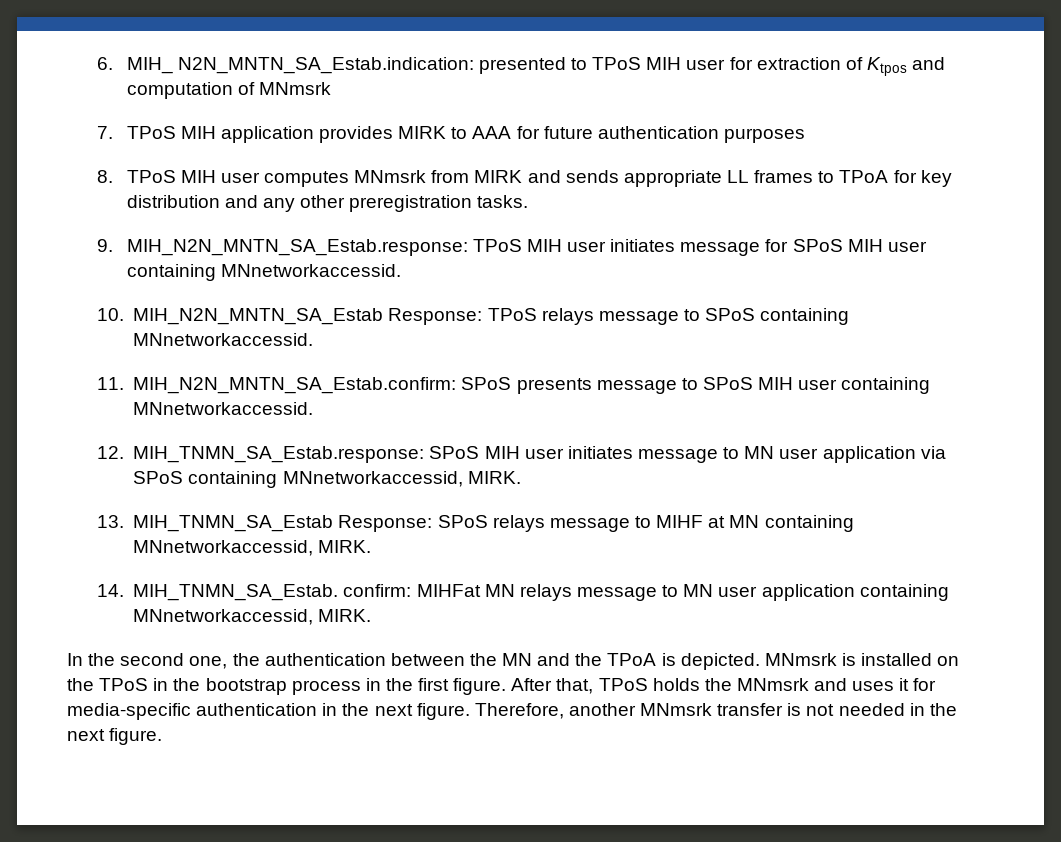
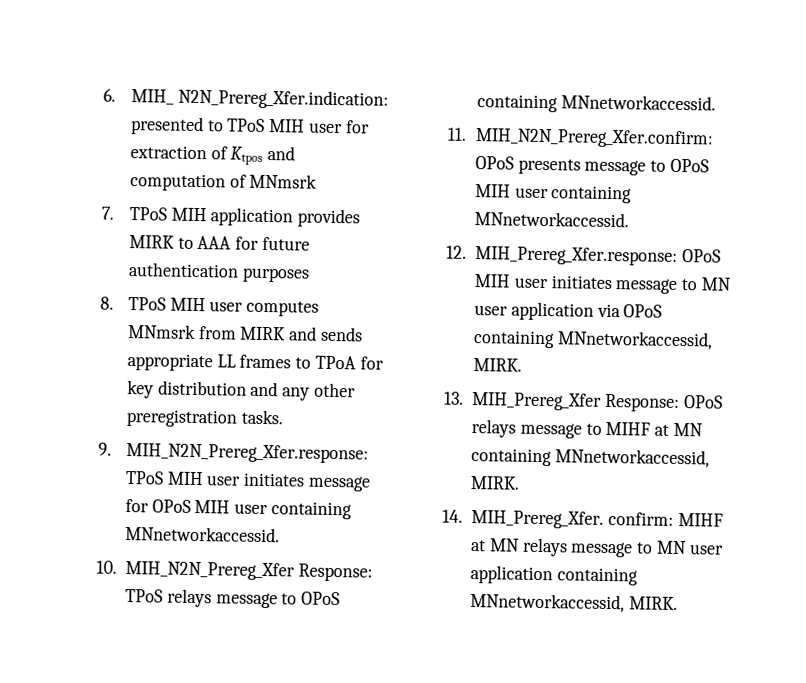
- 6. MIH_ N2N_MNTN_SA_Estab.indication: presented to TPoS MIH user for extraction of Ktpos and computation of MNmsrk
+ 6. MIH_ N2N_Prereg_Xfer.indication: presented to TPoS MIH user for extraction of Ktpos and computation of MNmsrk
- 9. MIH_N2N_MNTN_SA_Estab.response: TPoS MIH user initiates message for SPoS MIH user containing MNnetworkaccessid.
+ 9. MIH_N2N_Prereg_Xfer.response: TPoS MIH user initiates message for OPoS MIH user containing MNnetworkaccessid.
- 10. MIH_N2N_MNTN_SA_Estab Response: TPoS relays message to SPoS containing MNnetworkaccessid.
+ 10. MIH_N2N_Prereg_Xfer Response: TPoS relays message to OPoS containing MNnetworkaccessid.
- 11. MIH_N2N_MNTN_SA_Estab.confirm: SPoS presents message to SPoS MIH user containing MNnetworkaccessid.
+ 11. MIH_N2N_Prereg_Xfer.confirm: OPoS presents message to OPoS MIH user containing MNnetworkaccessid.
- 12. MIH_TNMN_SA_Estab.response: SPoS MIH user initiates message to MN user application via SPoS containing MNnetworkaccessid, MIRK.
+ 12. MIH_Prereg_Xfer.response: OPoS MIH user initiates message to MN user application via OPoS containing MNnetworkaccessid, MIRK.
- 13. MIH_TNMN_SA_Estab Response: SPoS relays message to MIHF at MN containing MNnetworkaccessid, MIRK.
+ 13. MIH_Prereg_Xfer Response: OPoS relays message to MIHF at MN containing MNnetworkaccessid, MIRK.
- 14. MIH_TNMN_SA_Estab. confirm: MIHFat MN relays message to MN user application containing MNnetworkaccessid, MIRK.
+ 14. MIH_Prereg_Xfer. confirm: MIHF at MN relays message to MN user application containing MNnetworkaccessid, MIRK.
- In the second one, the authentication between the MN and the TPoA is depicted. MNmsrk is installed on the TPoS in the bootstrap process in the first figure. After that, TPoS holds the MNmsrk and uses it for media-specific authentication in the next figure. Therefore, another MNmsrk transfer is not needed in the next figure.

